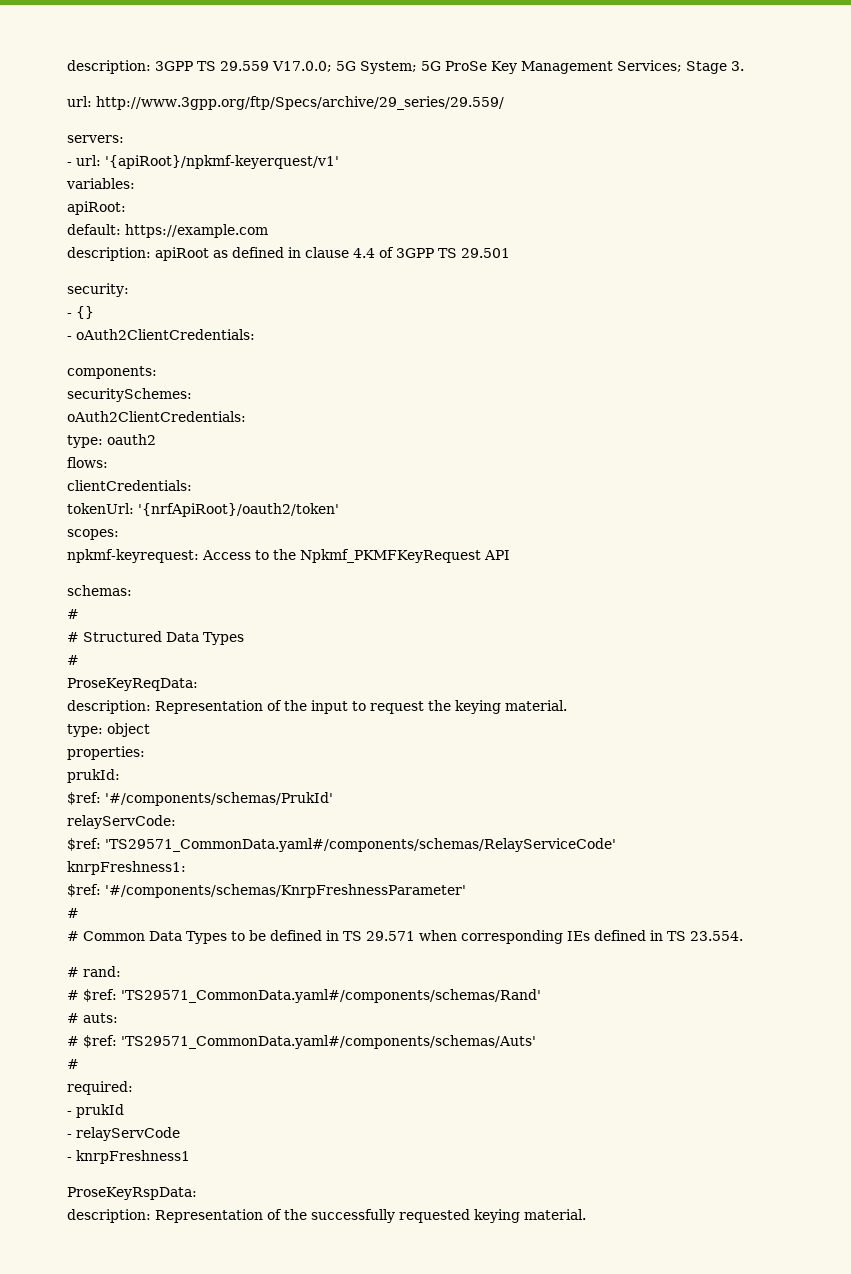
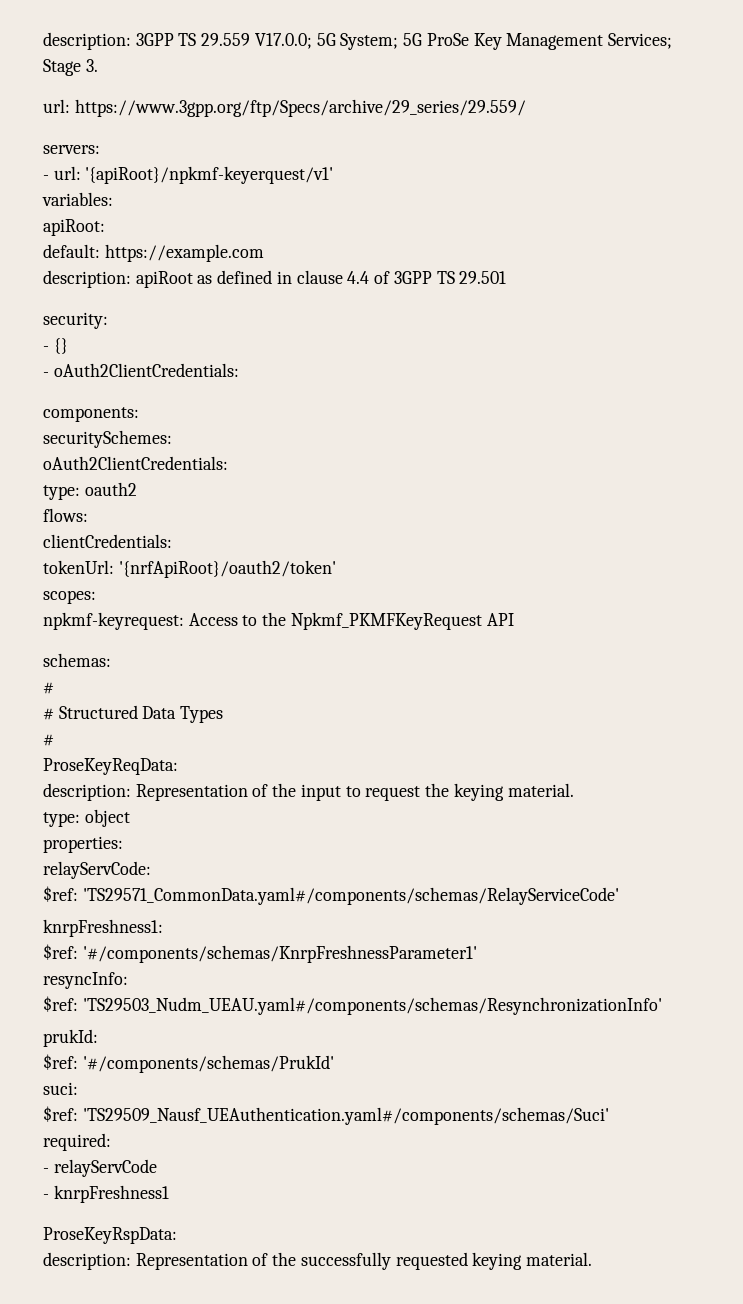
- url: http://www.3gpp.org/ftp/Specs/archive/29_series/29.559/
+ url: https://www.3gpp.org/ftp/Specs/archive/29_series/29.559/
- prukId:
- $ref: '#/components/schemas/PrukId'
- $ref: '#/components/schemas/KnrpFreshnessParameter'
- #
- # Common Data Types to be defined in TS 29.571 when corresponding IEs defined in TS 23.554.
- # rand:
- # $ref: 'TS29571_CommonData.yaml#/components/schemas/Rand'
- # auts:
- # $ref: 'TS29571_CommonData.yaml#/components/schemas/Auts'
- #
+ $ref: '#/components/schemas/KnrpFreshnessParameter1'
+ resyncInfo:
+ $ref: 'TS29503_Nudm_UEAU.yaml#/components/schemas/ResynchronizationInfo'
+ prukId:
+ $ref: '#/components/schemas/PrukId'
+ suci:
+ $ref: 'TS29509_Nausf_UEAuthentication.yaml#/components/schemas/Suci'
- - prukId

